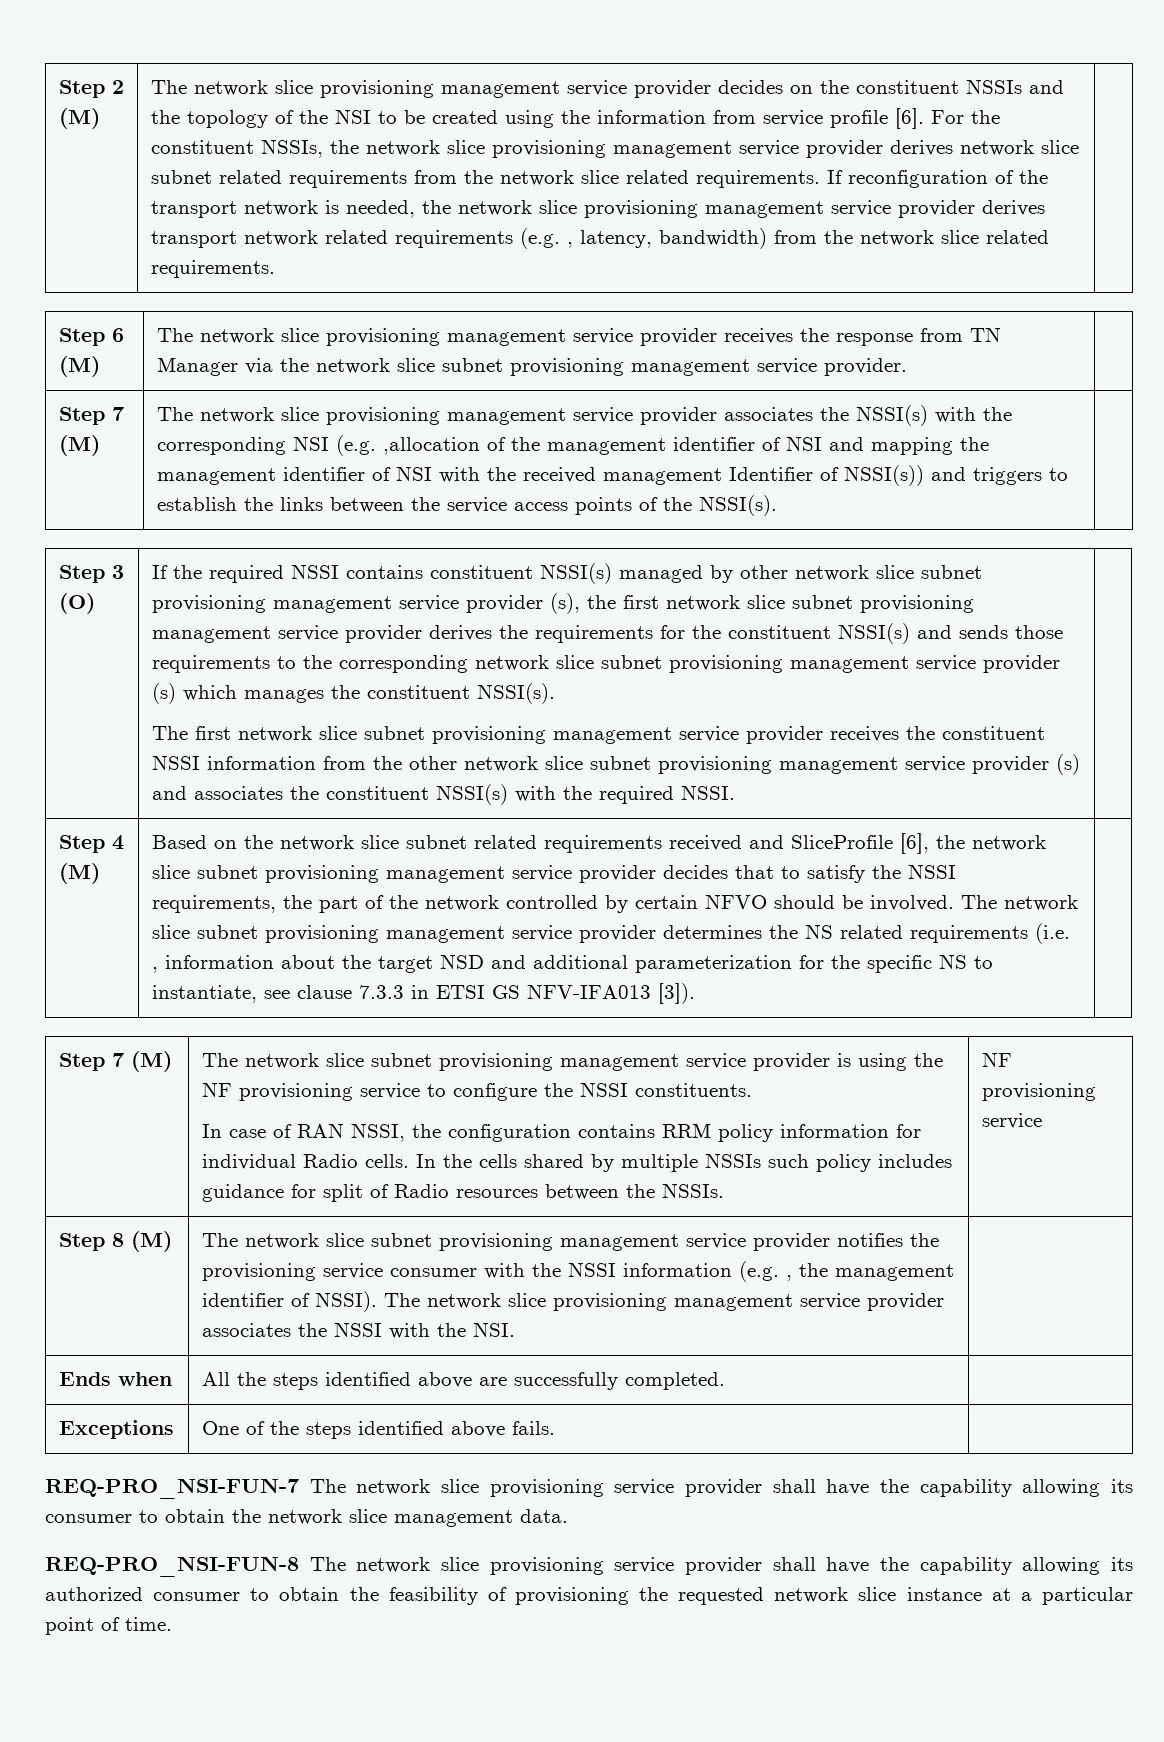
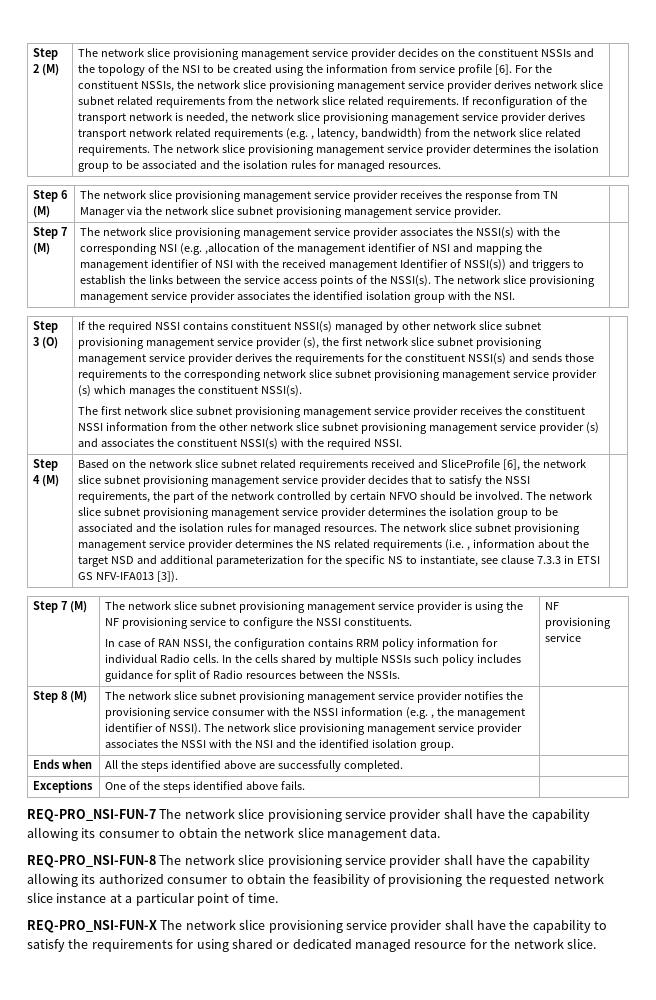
+ The network slice provisioning management service provider determines the isolation group to be associated and the isolation rules for managed resources.
+ The network slice provisioning management service provider associates the identified isolation group with the NSI.
- The network slice subnet provisioning management service provider determines the NS related requirements (i.e. , information about the target NSD and additional parameterization for the specific NS to instantiate, see clause 7.3.3 in ETSI GS NFV-IFA013 [3]).
+ The network slice subnet provisioning management service provider determines the isolation group to be associated and the isolation rules for managed resources. The network slice subnet provisioning management service provider determines the NS related requirements (i.e. , information about the target NSD and additional parameterization for the specific NS to instantiate, see clause 7.3.3 in ETSI GS NFV-IFA013 [3]).
- The network slice provisioning management service provider associates the NSSI with the NSI.
+ The network slice provisioning management service provider associates the NSSI with the NSI and the identified isolation group.
+ REQ-PRO_NSI-FUN-X The network slice provisioning service provider shall have the capability to satisfy the requirements for using shared or dedicated managed resource for the network slice.

